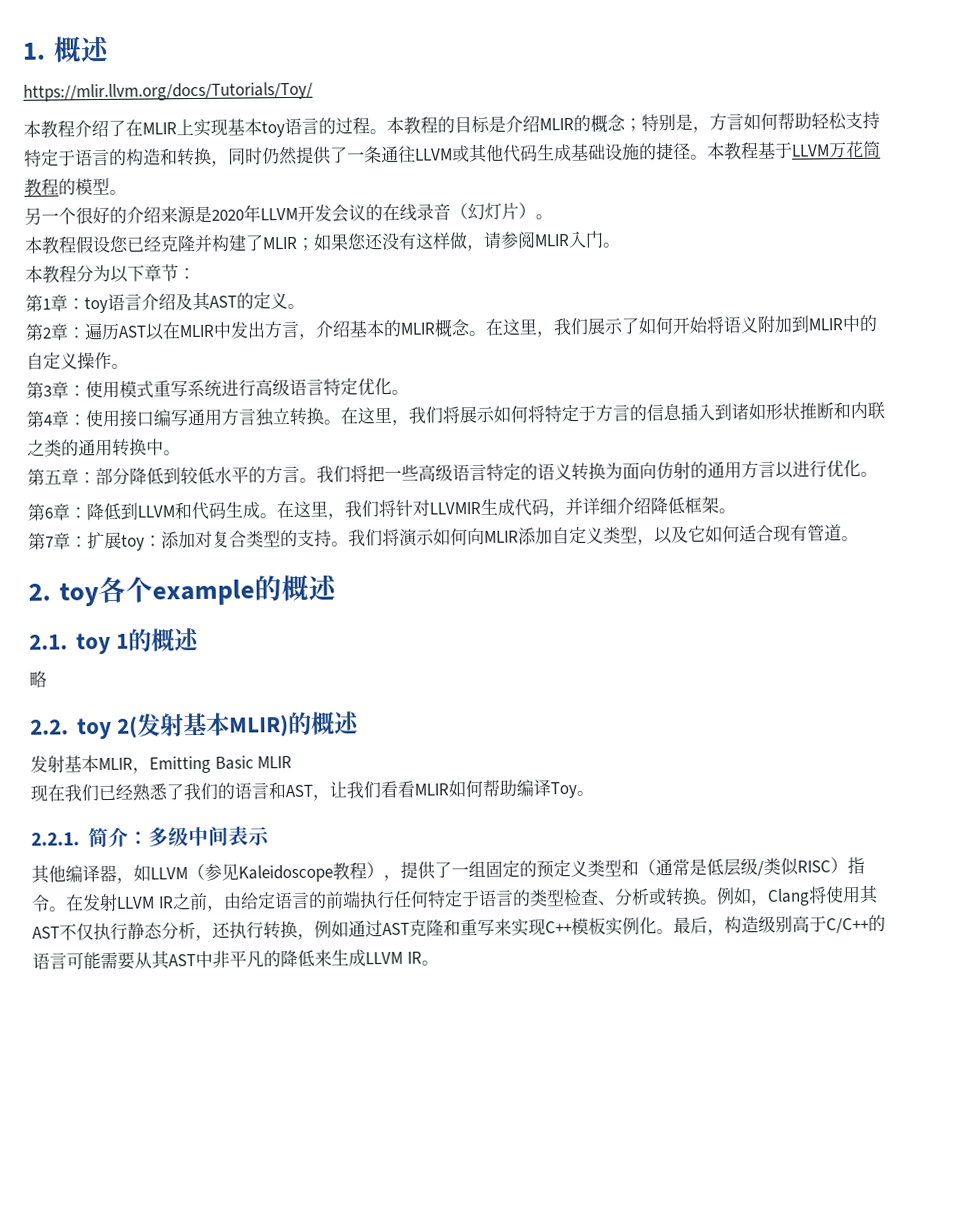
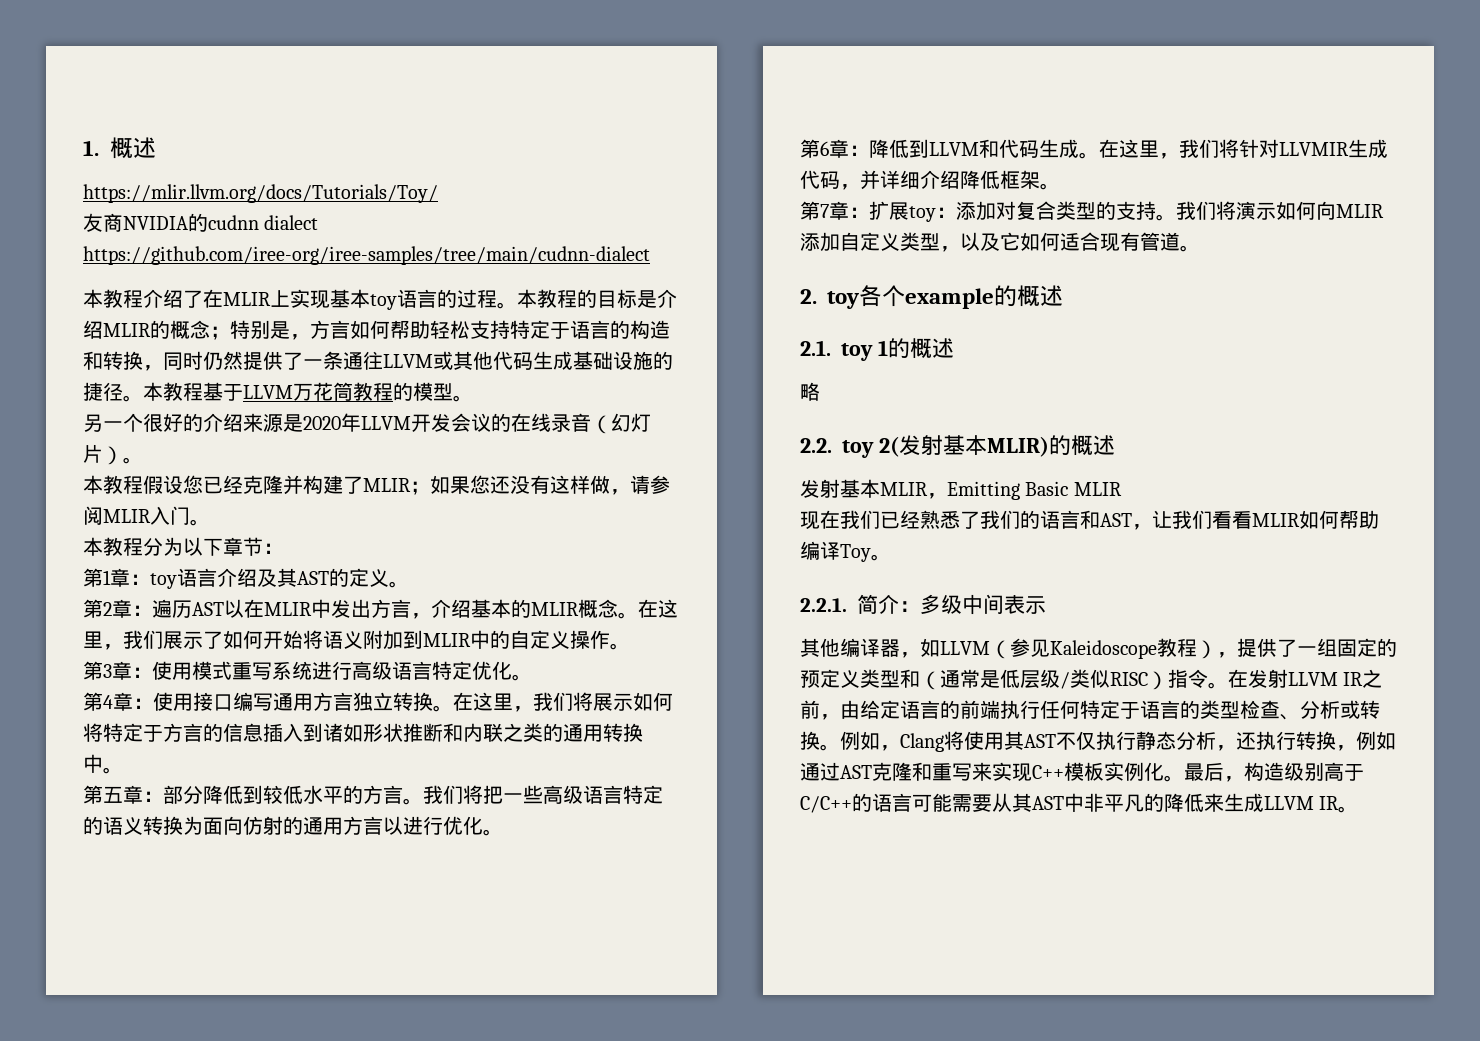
+ 友商NVIDIA的cudnn dialect https://github.com/iree-org/iree-samples/tree/main/cudnn-dialect

